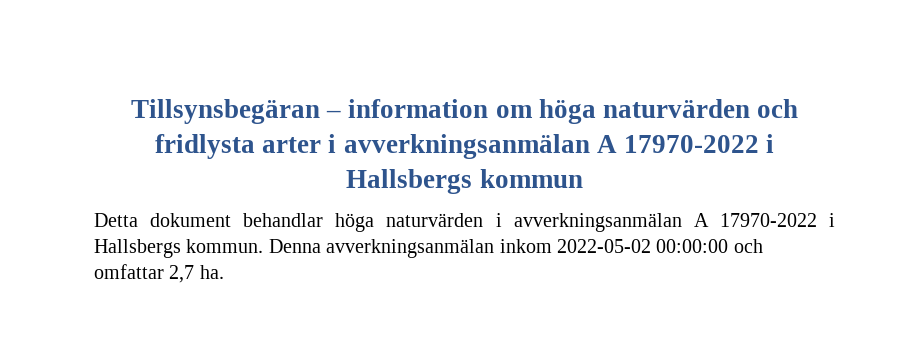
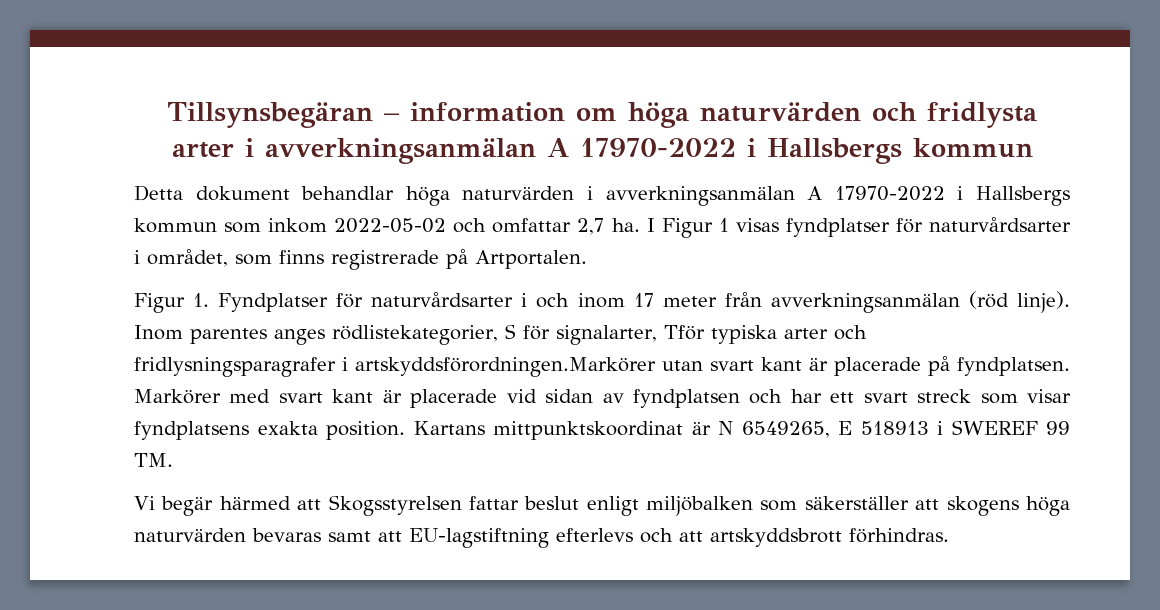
- Detta dokument behandlar höga naturvärden i avverkningsanmälan A 17970-2022 i Hallsbergs kommun. Denna avverkningsanmälan inkom 2022-05-02 00:00:00 och omfattar 2,7 ha.
+ Detta dokument behandlar höga naturvärden i avverkningsanmälan A 17970-2022 i Hallsbergs kommun som inkom 2022-05-02 och omfattar 2,7 ha.
+ I Figur 1 visas fyndplatser för naturvårdsarter i området, som finns registrerade på Artportalen.
+ Figur 1. Fyndplatser för naturvårdsarter i och inom 17 meter från avverkningsanmälan (röd linje). Inom parentes anges rödlistekategorier, S för signalarter, Tför typiska arter och fridlysningsparagrafer i artskyddsförordningen.Markörer utan svart kant är placerade på fyndplatsen. Markörer med svart kant är placerade vid sidan av fyndplatsen och har ett svart streck som visar fyndplatsens exakta position. Kartans mittpunktskoordinat är N 6549265, E 518913 i SWEREF 99 TM.
+ Vi begär härmed att Skogsstyrelsen fattar beslut enligt miljöbalken som säkerställer att skogens höga naturvärden bevaras samt att EU-lagstiftning efterlevs och att artskyddsbrott förhindras.

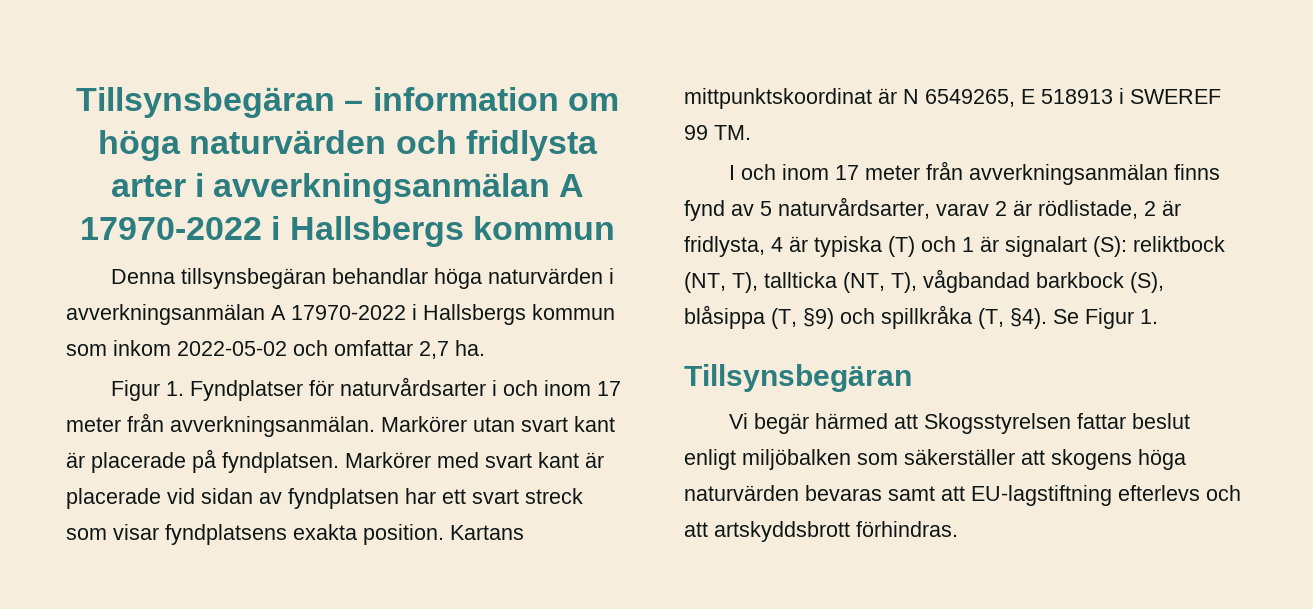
- Detta dokument behandlar höga naturvärden i avverkningsanmälan A 17970-2022 i Hallsbergs kommun som inkom 2022-05-02 och omfattar 2,7 ha. I Figur 1 visas fyndplatser för naturvårdsarter i området, som finns registrerade på Artportalen.
+ Denna tillsynsbegäran behandlar höga naturvärden i avverkningsanmälan A 17970-2022 i Hallsbergs kommun som inkom 2022-05-02 och omfattar 2,7 ha.
- Figur 1. Fyndplatser för naturvårdsarter i och inom 17 meter från avverkningsanmälan (röd linje). Inom parentes anges rödlistekategorier, S för signalarter, Tför typiska arter och fridlysningsparagrafer i artskyddsförordningen.Markörer utan svart kant är placerade på fyndplatsen.
+ Figur 1. Fyndplatser för naturvårdsarter i och inom 17 meter från avverkningsanmälan. Markörer utan svart kant är placerade på fyndplatsen.
- Markörer med svart kant är placerade vid sidan av fyndplatsen och har ett svart streck som visar fyndplatsens exakta position.
+ Markörer med svart kant är placerade vid sidan av fyndplatsen har ett svart streck som visar fyndplatsens exakta position.
+ I och inom 17 meter från avverkningsanmälan finns fynd av 5 naturvårdsarter, varav 2 är rödlistade, 2 är fridlysta, 4 är typiska (T) och 1 är signalart (S): reliktbock (NT, T), tallticka (NT, T), vågbandad barkbock (S), blåsippa (T, §9) och spillkråka (T, §4). Se Figur 1.
+ Tillsynsbegäran

